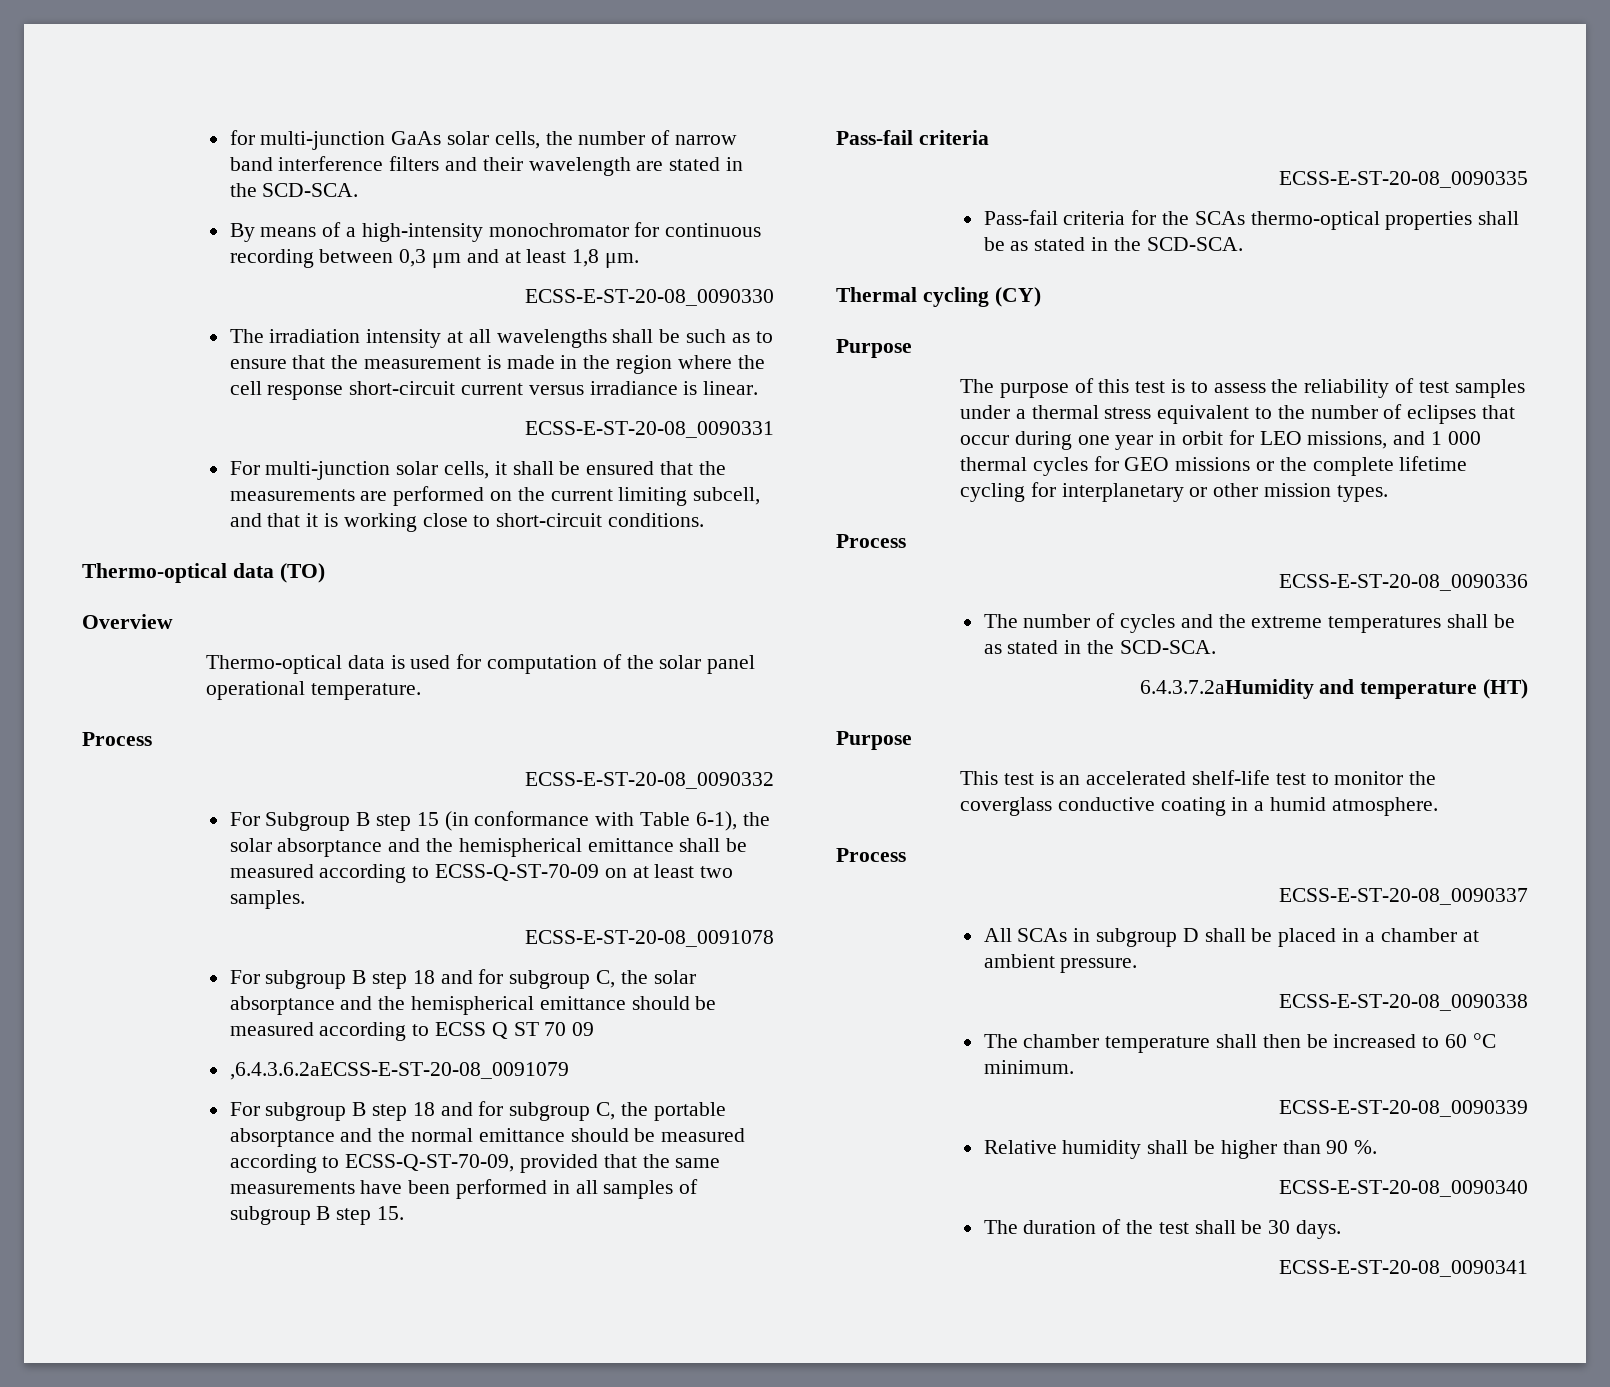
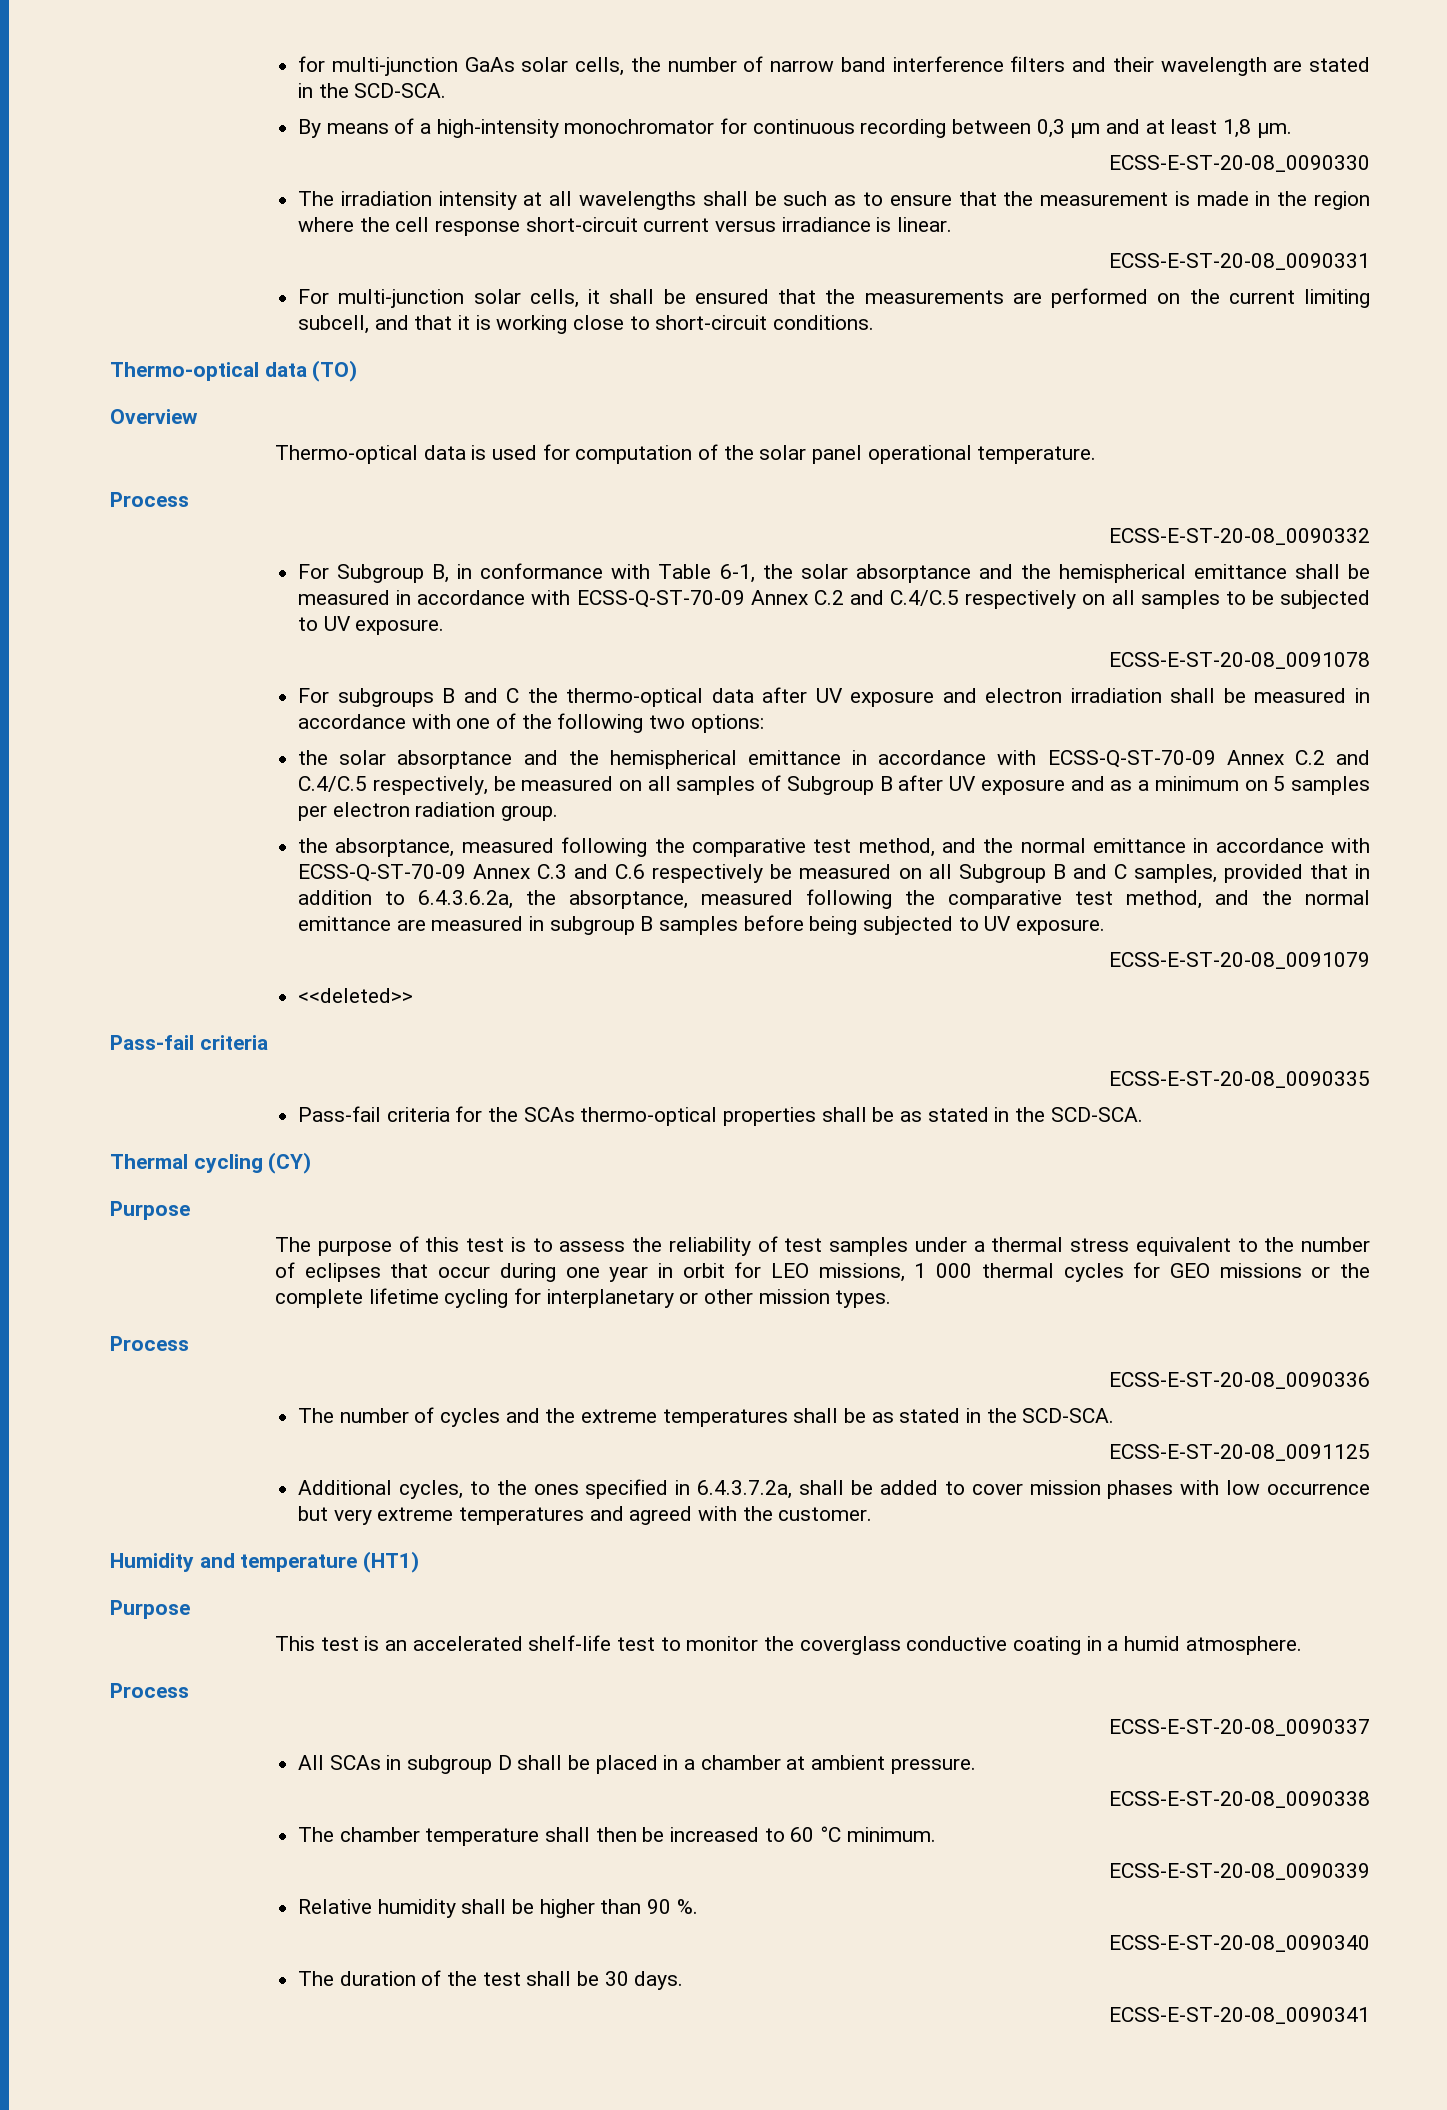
- For Subgroup B step 15 (in conformance with Table 6-1), the solar absorptance and the hemispherical emittance shall be measured according to ECSS-Q-ST-70-09 on at least two samples.
+ For Subgroup B, in conformance with Table 6-1, the solar absorptance and the hemispherical emittance shall be measured in accordance with ECSS-Q-ST-70-09 Annex C.2 and C.4/C.5 respectively on all samples to be subjected to UV exposure.
  ECSS-E-ST-20-08_0091078
- For subgroup B step 18 and for subgroup C, the solar absorptance and the hemispherical emittance should be measured according to ECSS Q ST 70 09
- ,6.4.3.6.2aECSS-E-ST-20-08_0091079
- For subgroup B step 18 and for subgroup C, the portable absorptance and the normal emittance should be measured according to ECSS-Q-ST-70-09, provided that the same measurements have been performed in all samples of subgroup B step 15.
+ For subgroups B and C the thermo-optical data after UV exposure and electron irradiation shall be measured in accordance with one of the following two options:
+ the solar absorptance and the hemispherical emittance in accordance with ECSS-Q-ST-70-09 Annex C.2 and C.4/C.5 respectively, be measured on all samples of Subgroup B after UV exposure and as a minimum on 5 samples per electron radiation group.
+ the absorptance, measured following the comparative test method, and the normal emittance in accordance with ECSS-Q-ST-70-09 Annex C.3 and C.6 respectively be measured on all Subgroup B and C samples, provided that in addition to 6.4.3.6.2a, the absorptance, measured following the comparative test method, and the normal emittance are measured in subgroup B samples before being subjected to UV exposure.
+ ECSS-E-ST-20-08_0091079
+ <<deleted>>
- The purpose of this test is to assess the reliability of test samples under a thermal stress equivalent to the number of eclipses that occur during one year in orbit for LEO missions, and 1 000 thermal cycles for GEO missions or the complete lifetime cycling for interplanetary or other mission types.
+ The purpose of this test is to assess the reliability of test samples under a thermal stress equivalent to the number of eclipses that occur during one year in orbit for LEO missions, 1 000 thermal cycles for GEO missions or the complete lifetime cycling for interplanetary or other mission types.
- 6.4.3.7.2aHumidity and temperature (HT)
+ ECSS-E-ST-20-08_0091125
+ Additional cycles, to the ones specified in 6.4.3.7.2a, shall be added to cover mission phases with low occurrence but very extreme temperatures and agreed with the customer.
+ Humidity and temperature (HT1)

